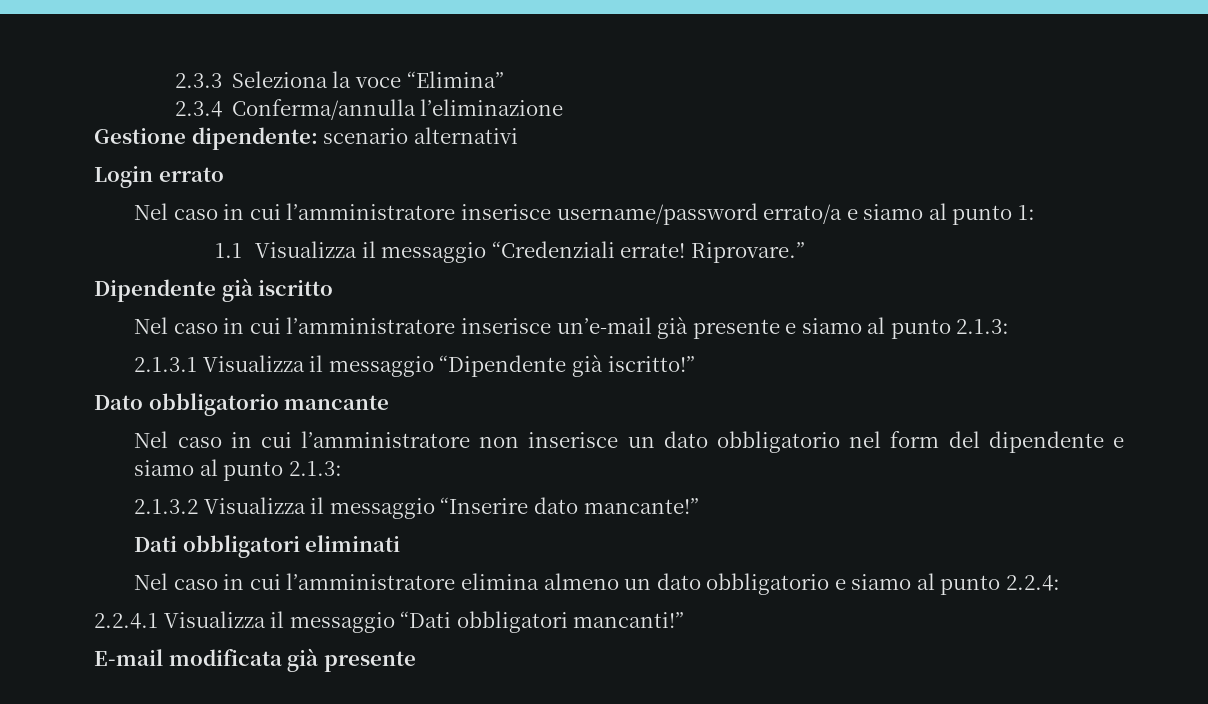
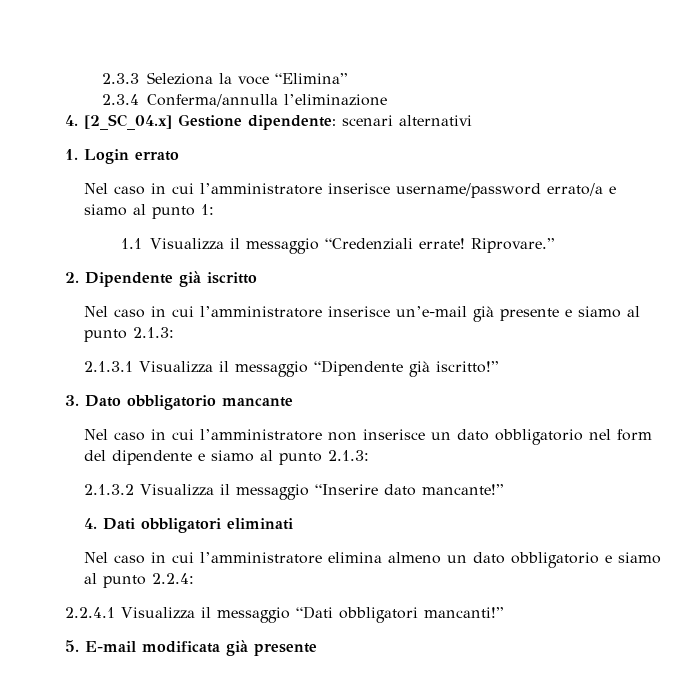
- Gestione dipendente: scenario alternativi
+ 4. [2_SC_04.x] Gestione dipendente: scenari alternativi
- Login errato
+ 1. Login errato
- Dipendente già iscritto
+ 2. Dipendente già iscritto
- Dato obbligatorio mancante
+ 3. Dato obbligatorio mancante
- Dati obbligatori eliminati
+ 4. Dati obbligatori eliminati
- E-mail modificata già presente
+ 5. E-mail modificata già presente

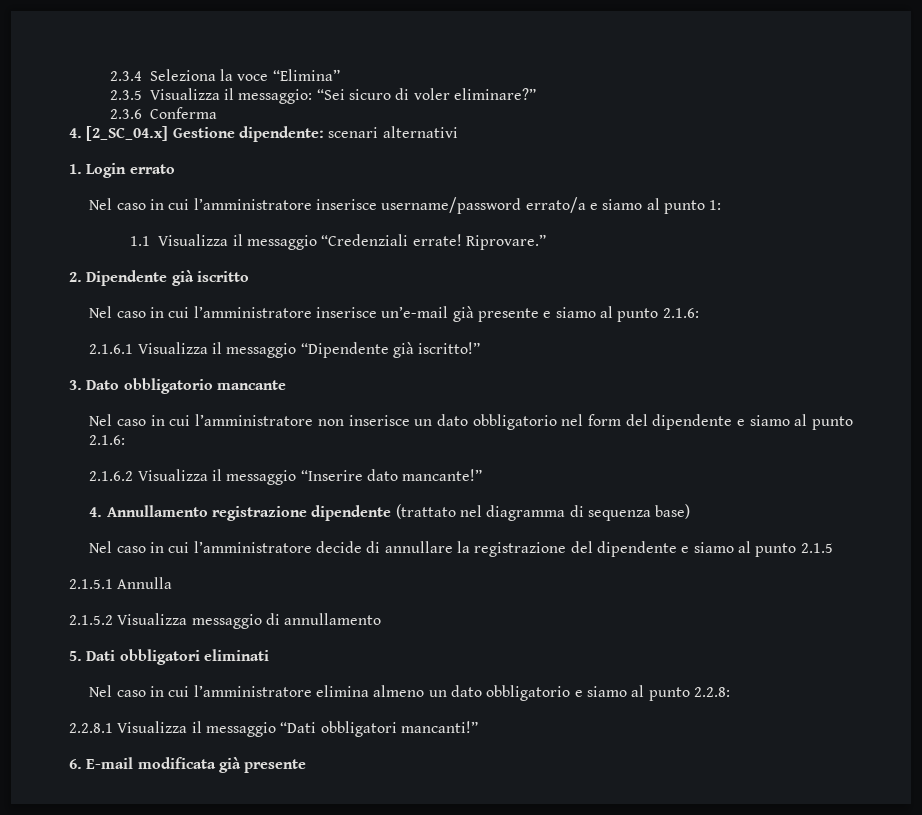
- 2.3.3 Seleziona la voce “Elimina”
+ 2.3.4 Seleziona la voce “Elimina”
- 2.3.4 Conferma/annulla l’eliminazione
+ 2.3.5 Visualizza il messaggio: “Sei sicuro di voler eliminare?”
+ 2.3.6 Conferma
- Nel caso in cui l’amministratore inserisce un’e-mail già presente e siamo al punto 2.1.3:
- 2.1.3.1 Visualizza il messaggio “Dipendente già iscritto!”
+ Nel caso in cui l’amministratore inserisce un’e-mail già presente e siamo al punto 2.1.6:
+ 2.1.6.1 Visualizza il messaggio “Dipendente già iscritto!”
- Nel caso in cui l’amministratore non inserisce un dato obbligatorio nel form del dipendente e siamo al punto 2.1.3:
- 2.1.3.2 Visualizza il messaggio “Inserire dato mancante!”
+ Nel caso in cui l’amministratore non inserisce un dato obbligatorio nel form del dipendente e siamo al punto 2.1.6:
+ 2.1.6.2 Visualizza il messaggio “Inserire dato mancante!”
- 4. Dati obbligatori eliminati
+ 4. Annullamento registrazione dipendente (trattato nel diagramma di sequenza base)
+ Nel caso in cui l’amministratore decide di annullare la registrazione del dipendente e siamo al punto 2.1.5
+ 2.1.5.1 Annulla
+ 2.1.5.2 Visualizza messaggio di annullamento
+ 5. Dati obbligatori eliminati
- Nel caso in cui l’amministratore elimina almeno un dato obbligatorio e siamo al punto 2.2.4:
- 2.2.4.1 Visualizza il messaggio “Dati obbligatori mancanti!”
+ Nel caso in cui l’amministratore elimina almeno un dato obbligatorio e siamo al punto 2.2.8:
+ 2.2.8.1 Visualizza il messaggio “Dati obbligatori mancanti!”
- 5. E-mail modificata già presente
+ 6. E-mail modificata già presente

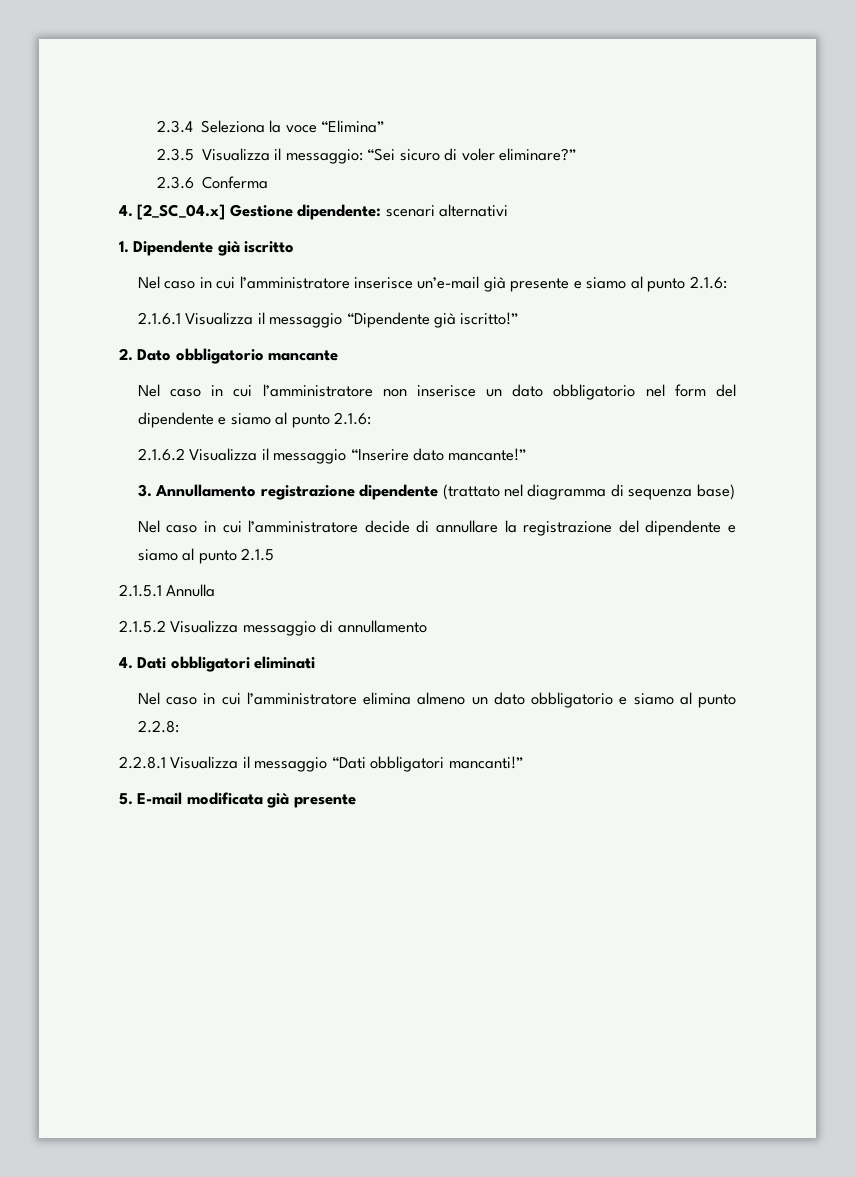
- 1. Login errato
- Nel caso in cui l’amministratore inserisce username/password errato/a e siamo al punto 1:
- 1.1 Visualizza il messaggio “Credenziali errate! Riprovare.”
- 2. Dipendente già iscritto
+ 1. Dipendente già iscritto
- 3. Dato obbligatorio mancante
+ 2. Dato obbligatorio mancante
- 4. Annullamento registrazione dipendente (trattato nel diagramma di sequenza base)
+ 3. Annullamento registrazione dipendente (trattato nel diagramma di sequenza base)
- 5. Dati obbligatori eliminati
+ 4. Dati obbligatori eliminati
- 6. E-mail modificata già presente
+ 5. E-mail modificata già presente

